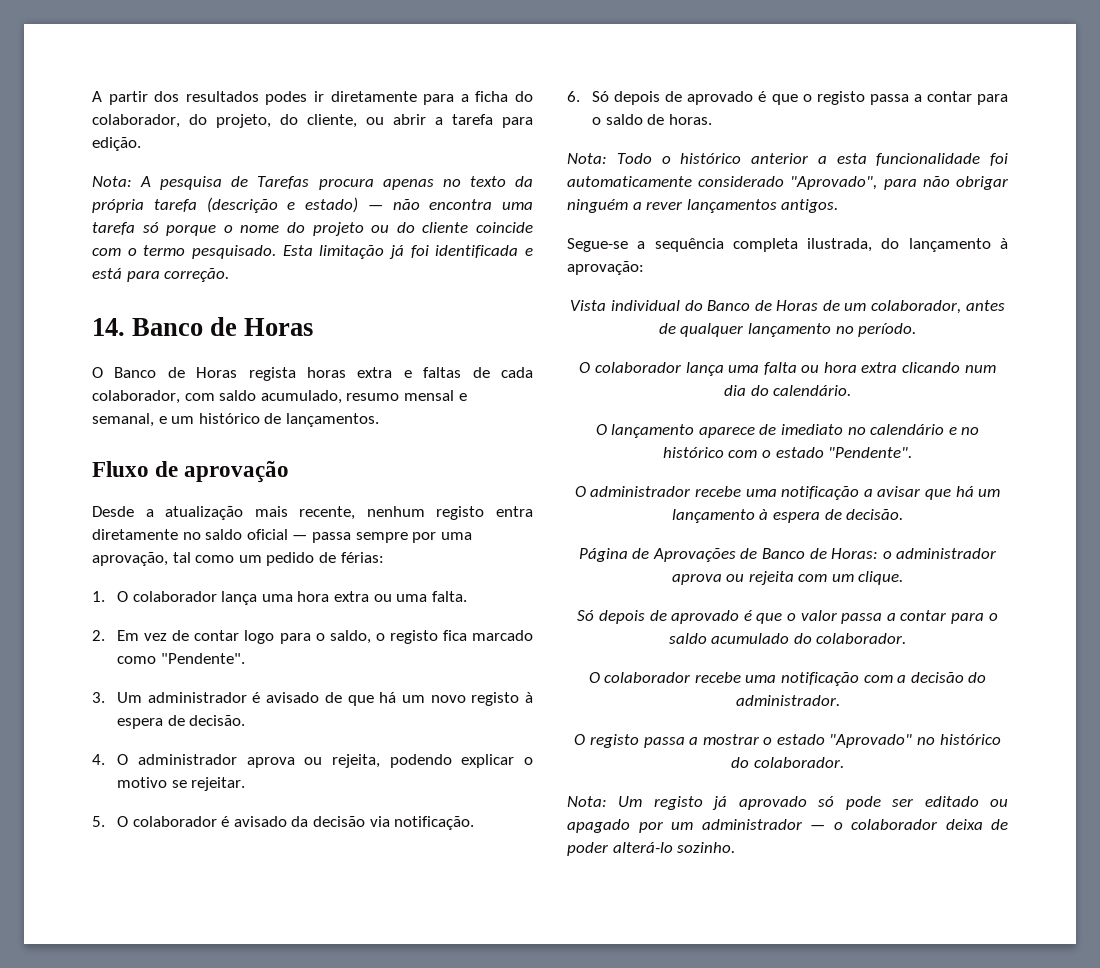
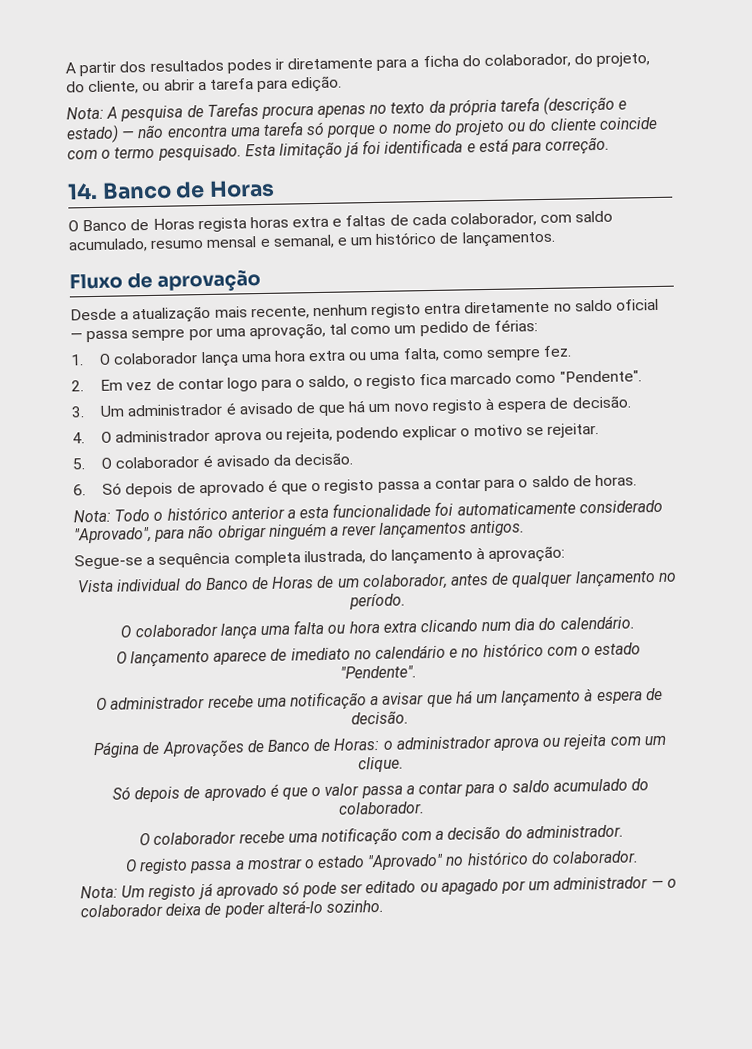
- 1. O colaborador lança uma hora extra ou uma falta.
+ 1. O colaborador lança uma hora extra ou uma falta, como sempre fez.
- 5. O colaborador é avisado da decisão via notificação.
+ 5. O colaborador é avisado da decisão.

